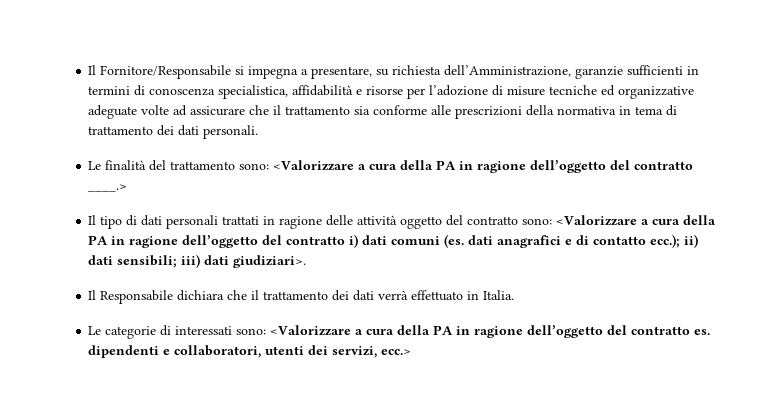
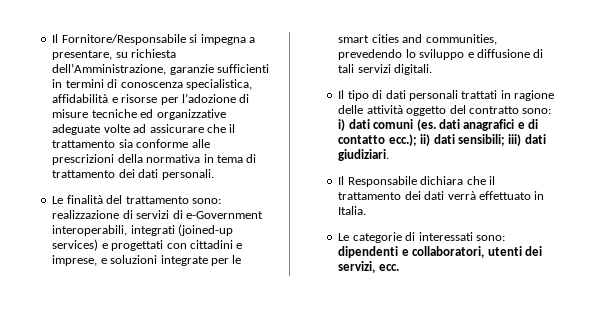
- Le finalità del trattamento sono: <Valorizzare a cura della PA in ragione dell’oggetto del contratto ____.>
+ Le finalità del trattamento sono: realizzazione di servizi di e-Government interoperabili, integrati (joined-up services) e progettati con cittadini e imprese, e soluzioni integrate per le smart cities and communities, prevedendo lo sviluppo e diffusione di tali servizi digitali.
- Il tipo di dati personali trattati in ragione delle attività oggetto del contratto sono: <Valorizzare a cura della PA in ragione dell’oggetto del contratto i) dati comuni (es. dati anagrafici e di contatto ecc.); ii) dati sensibili; iii) dati giudiziari>.
+ Il tipo di dati personali trattati in ragione delle attività oggetto del contratto sono: i) dati comuni (es. dati anagrafici e di contatto ecc.); ii) dati sensibili; iii) dati giudiziari.
- Le categorie di interessati sono: <Valorizzare a cura della PA in ragione dell’oggetto del contratto es. dipendenti e collaboratori, utenti dei servizi, ecc.>
+ Le categorie di interessati sono: dipendenti e collaboratori, utenti dei servizi, ecc.

